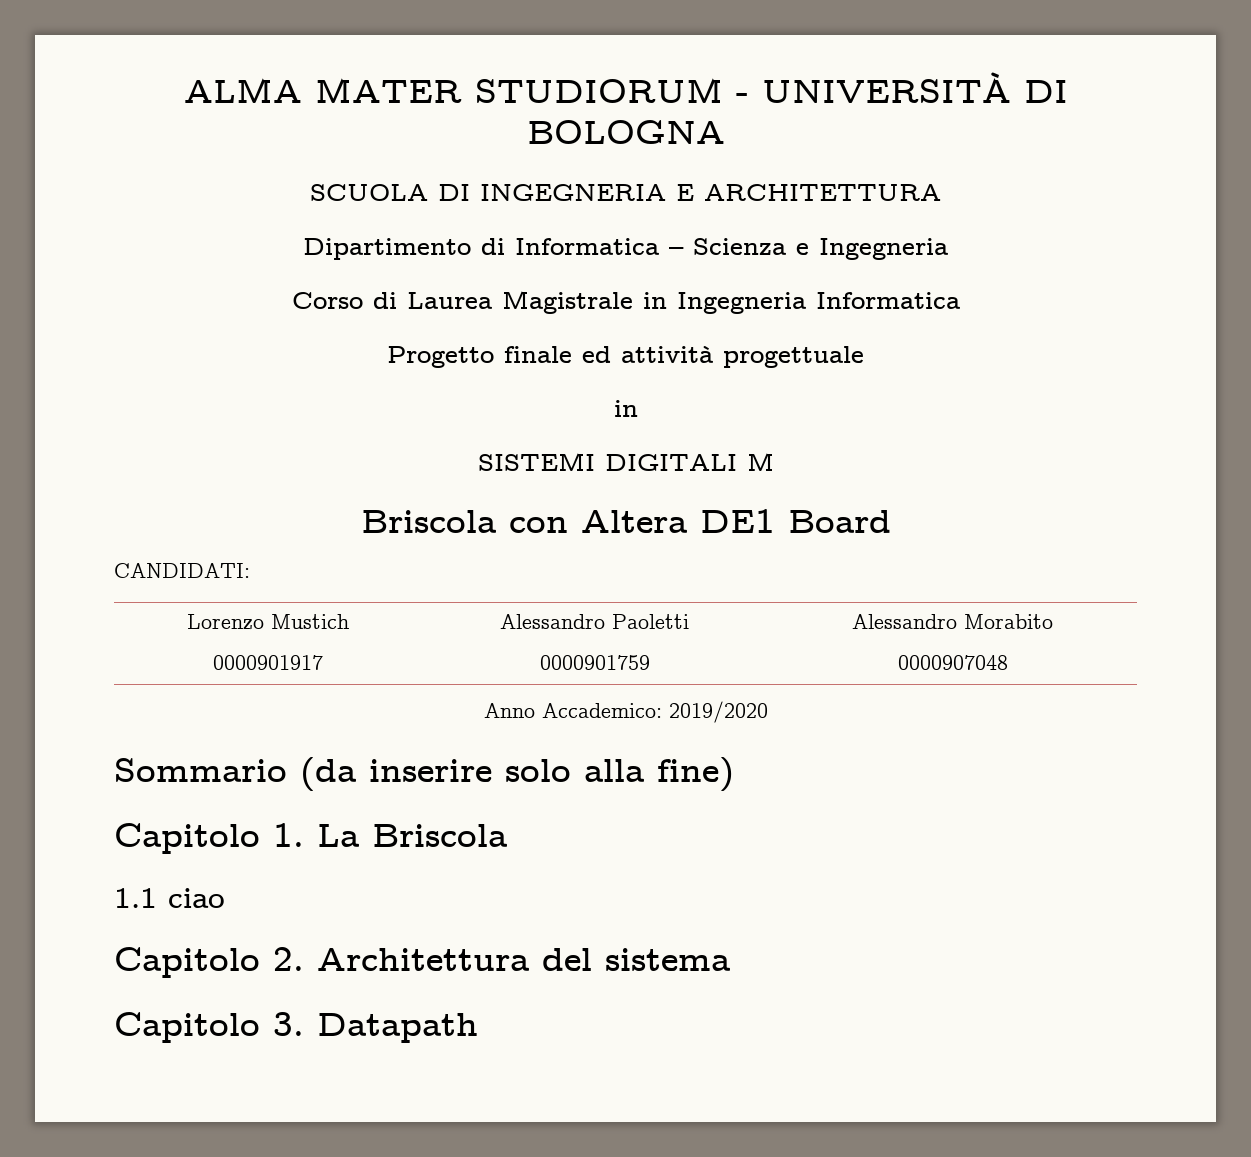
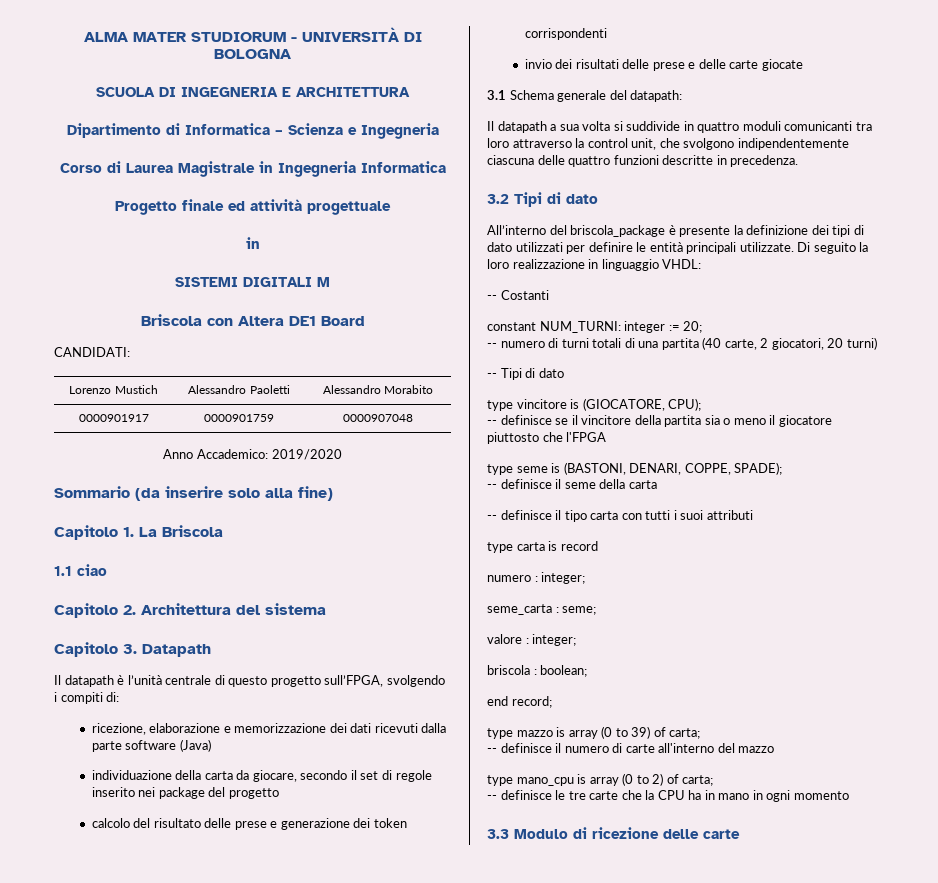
+ Il datapath è l’unità centrale di questo progetto sull’FPGA, svolgendo i compiti di:
+ ricezione, elaborazione e memorizzazione dei dati ricevuti dalla parte software (Java)
+ individuazione della carta da giocare, secondo il set di regole inserito nei package del progetto
+ calcolo del risultato delle prese e generazione dei token corrispondenti
+ invio dei risultati delle prese e delle carte giocate
+ 3.1 Schema generale del datapath:
+ Il datapath a sua volta si suddivide in quattro moduli comunicanti tra loro attraverso la control unit, che svolgono indipendentemente ciascuna delle quattro funzioni descritte in precedenza.
+ 3.2 Tipi di dato
+ All’interno del briscola_package è presente la definizione dei tipi di dato utilizzati per definire le entità principali utilizzate. Di seguito la loro realizzazione in linguaggio VHDL:
+ -- Costanti
+ constant NUM_TURNI: integer := 20;
+ -- numero di turni totali di una partita (40 carte, 2 giocatori, 20 turni)
+ -- Tipi di dato
+ type vincitore is (GIOCATORE, CPU);
+ -- definisce se il vincitore della partita sia o meno il giocatore piuttosto che l'FPGA
+ type seme is (BASTONI, DENARI, COPPE, SPADE);
+ -- definisce il seme della carta
+ -- definisce il tipo carta con tutti i suoi attributi
+ type carta is record
+ numero : integer;
+ seme_carta : seme;
+ valore : integer;
+ briscola : boolean;
+ end record;
+ type mazzo is array (0 to 39) of carta;
+ -- definisce il numero di carte all'interno del mazzo
+ type mano_cpu is array (0 to 2) of carta;
+ -- definisce le tre carte che la CPU ha in mano in ogni momento
+ 3.3 Modulo di ricezione delle carte

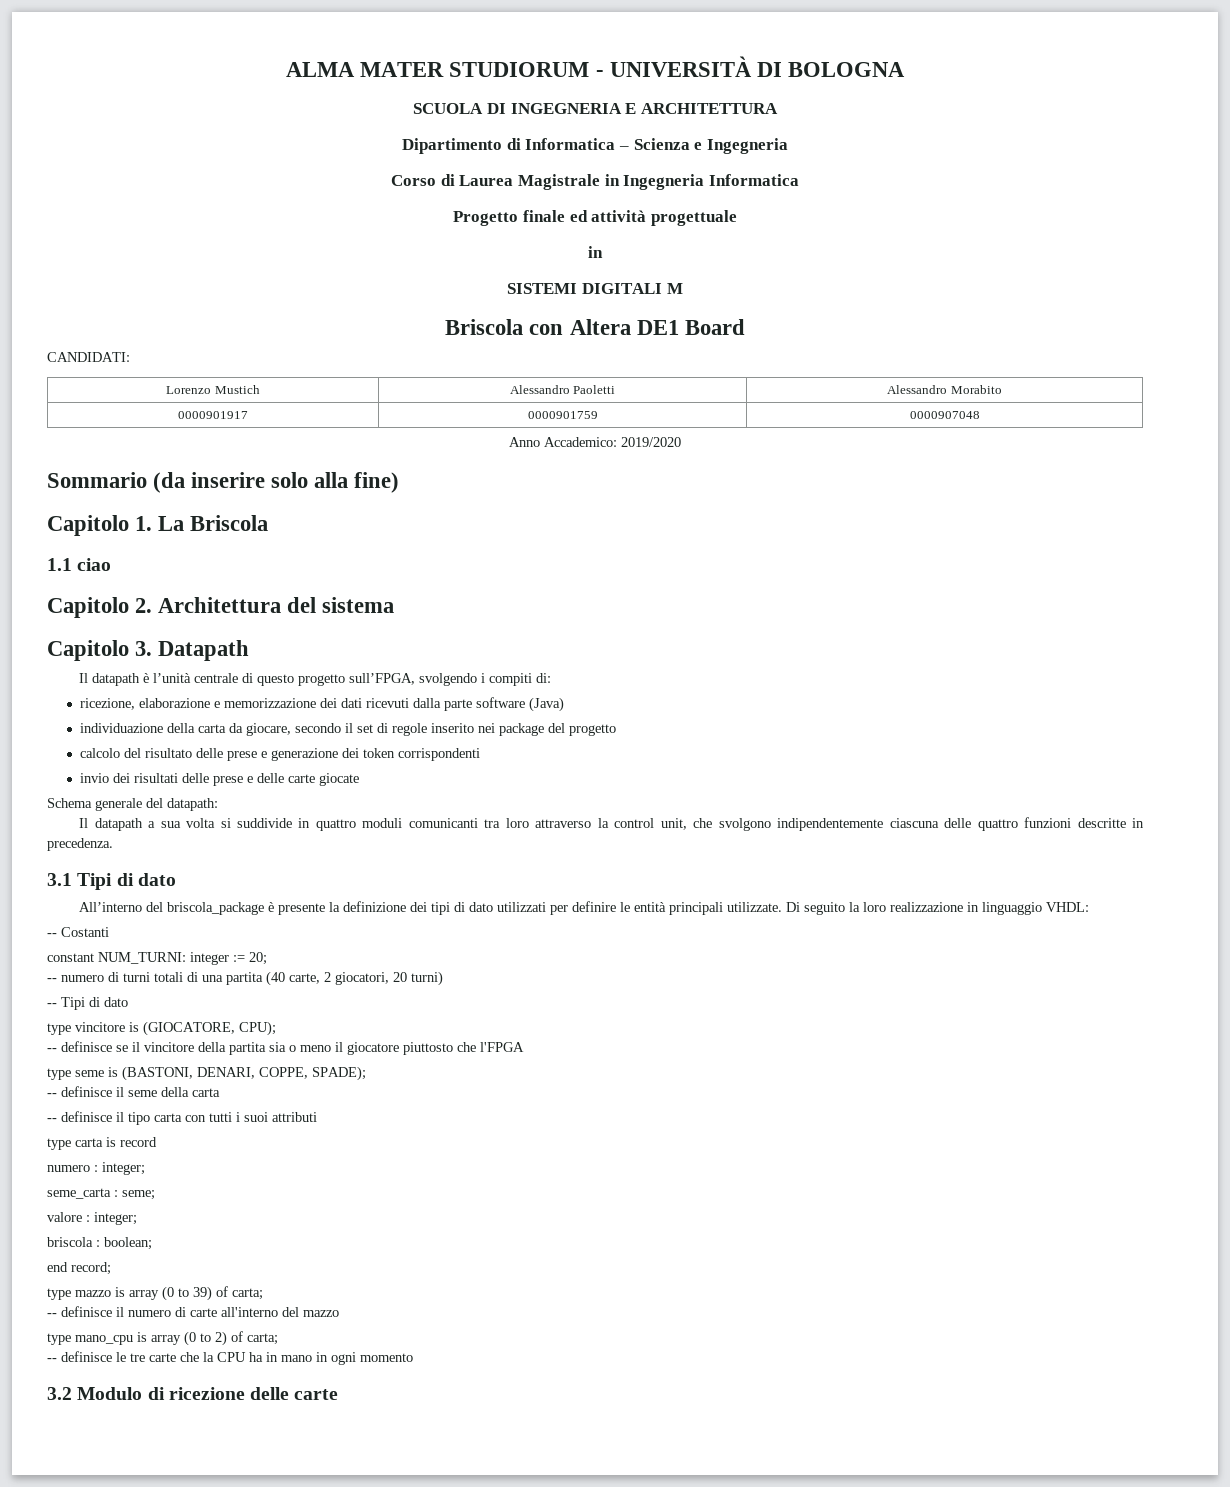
- 3.1 Schema generale del datapath:
+ Schema generale del datapath:
- 3.2 Tipi di dato
+ 3.1 Tipi di dato
- 3.3 Modulo di ricezione delle carte
+ 3.2 Modulo di ricezione delle carte

